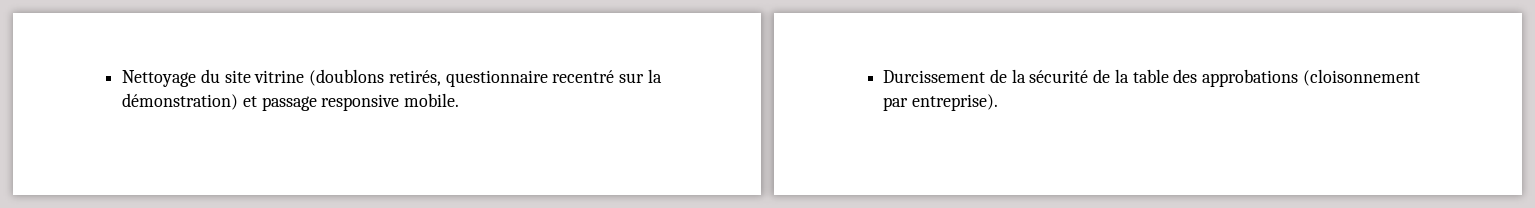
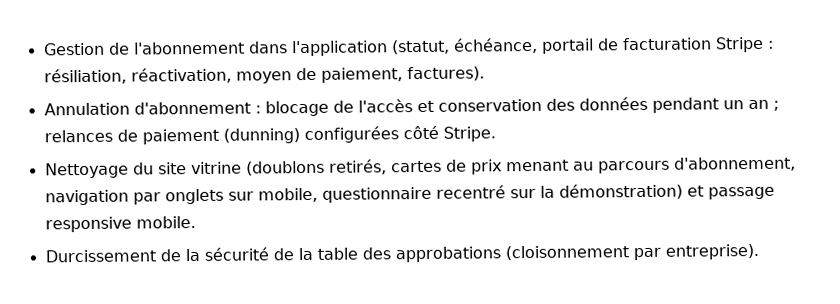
+ Gestion de l'abonnement dans l'application (statut, échéance, portail de facturation Stripe : résiliation, réactivation, moyen de paiement, factures).
+ Annulation d'abonnement : blocage de l'accès et conservation des données pendant un an ; relances de paiement (dunning) configurées côté Stripe.
- Nettoyage du site vitrine (doublons retirés, questionnaire recentré sur la démonstration) et passage responsive mobile.
+ Nettoyage du site vitrine (doublons retirés, cartes de prix menant au parcours d'abonnement, navigation par onglets sur mobile, questionnaire recentré sur la démonstration) et passage responsive mobile.

